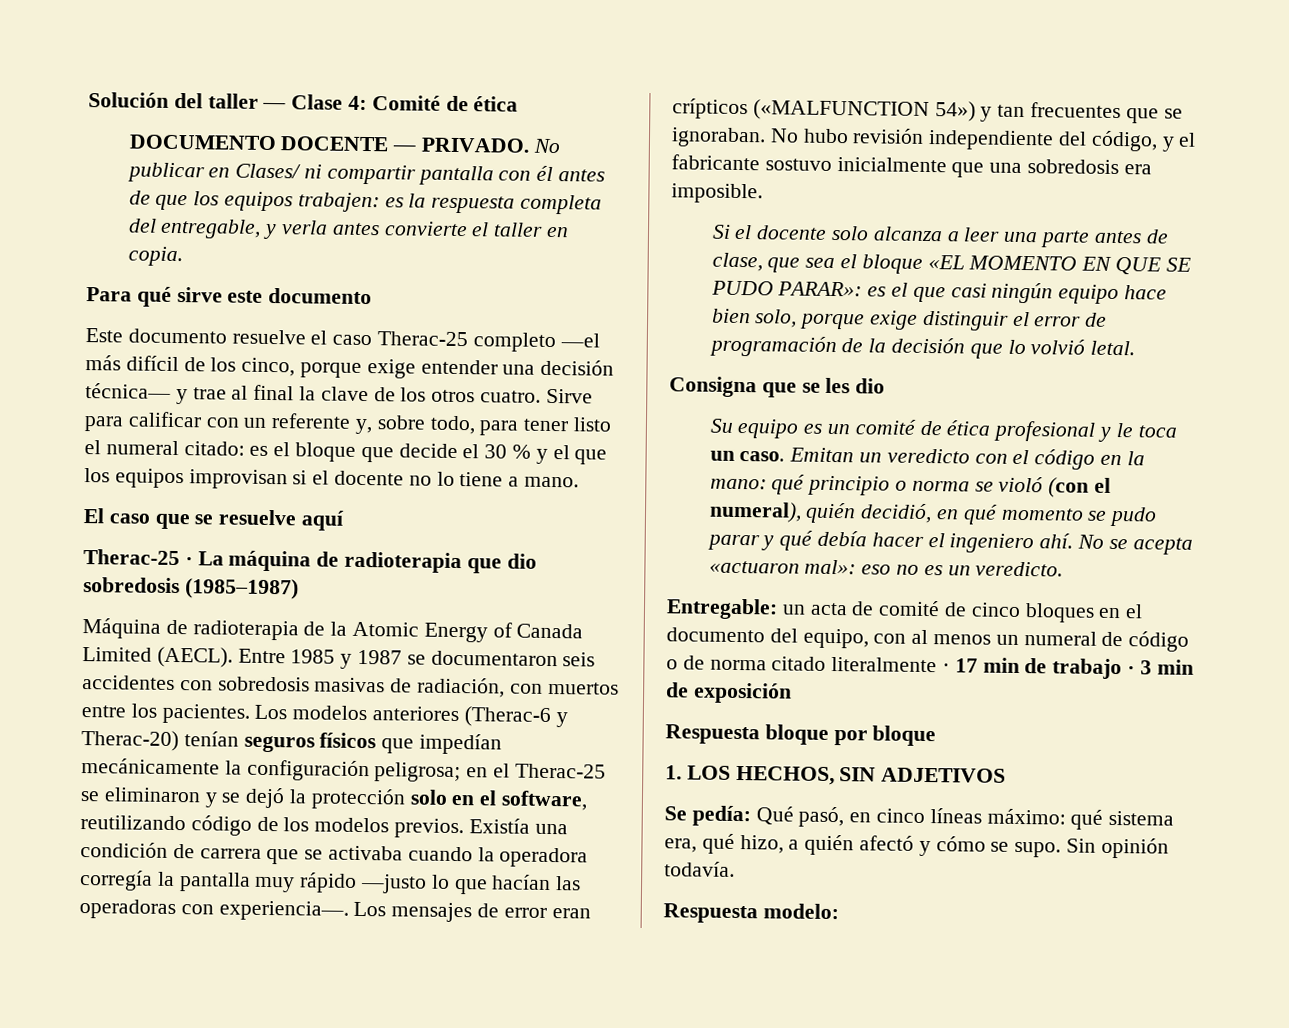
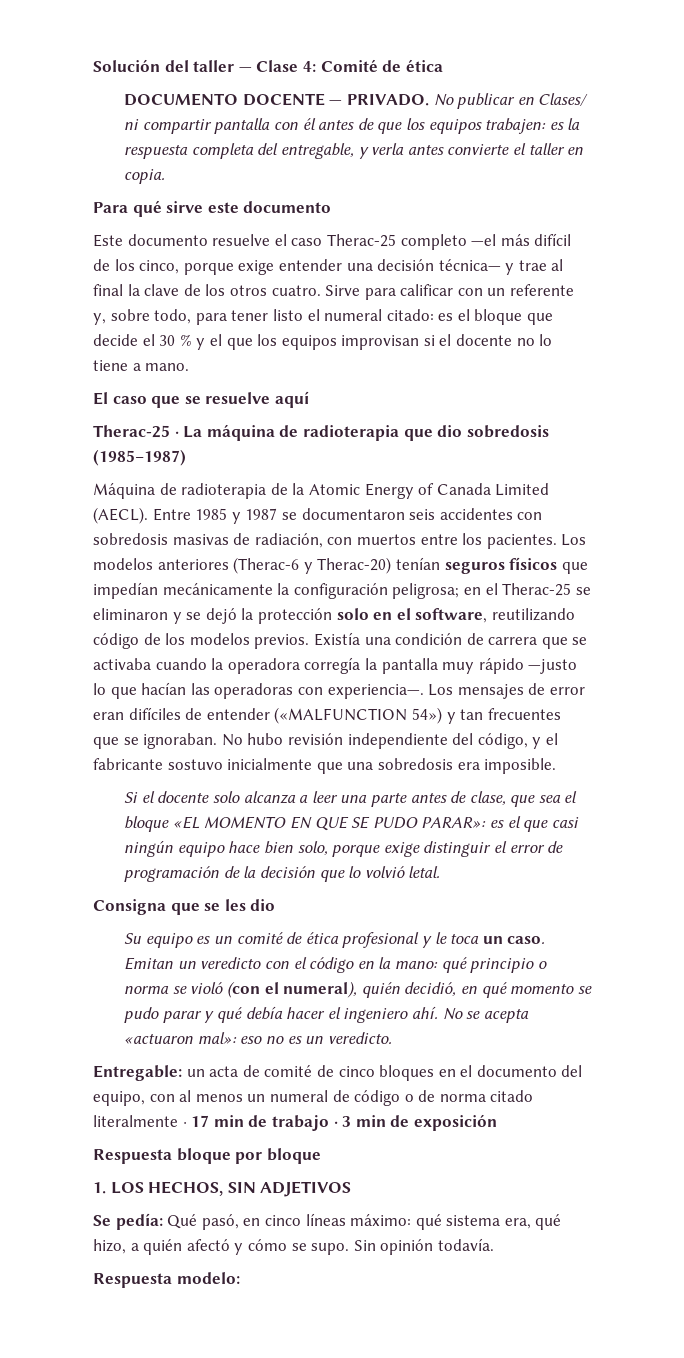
- Los mensajes de error eran crípticos («MALFUNCTION 54») y tan frecuentes que se ignoraban.
+ Los mensajes de error eran difíciles de entender («MALFUNCTION 54») y tan frecuentes que se ignoraban.

